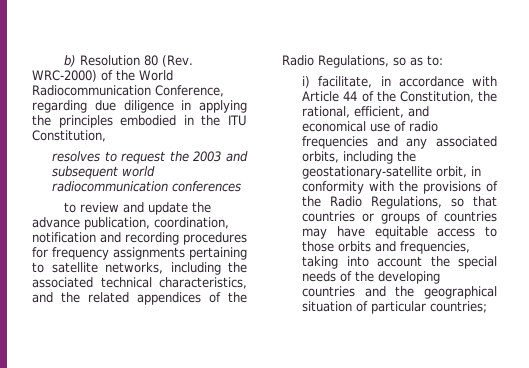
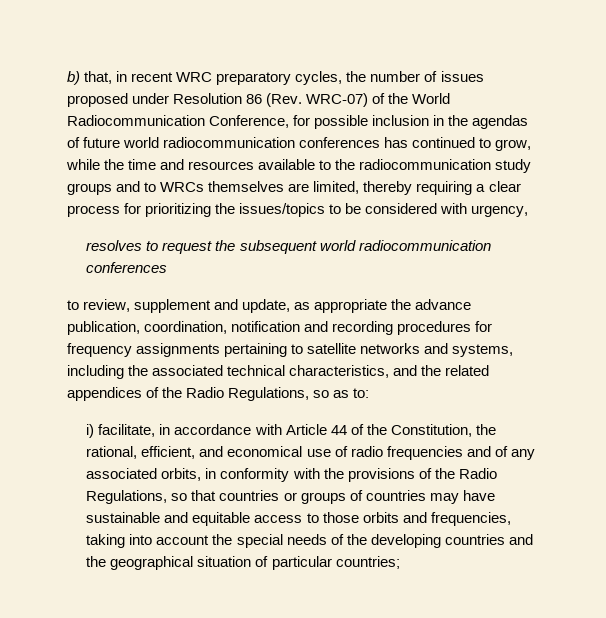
- b) Resolution 80 (Rev. WRC-2000) of the World Radiocommunication Conference, regarding due diligence in applying the principles embodied in the ITU Constitution,
+ b) that, in recent WRC preparatory cycles, the number of issues proposed under Resolution 86 (Rev. WRC-07) of the World Radiocommunication Conference, for possible inclusion in the agendas of future world radiocommunication conferences has continued to grow, while the time and resources available to the radiocommunication study groups and to WRCs themselves are limited, thereby requiring a clear process for prioritizing the issues/topics to be considered with urgency,
- resolves to request the 2003 and subsequent world radiocommunication conferences
+ resolves to request the subsequent world radiocommunication conferences
- to review and update the advance publication, coordination, notification and recording procedures for frequency assignments pertaining to satellite networks, including the associated technical characteristics, and the related appendices of the Radio Regulations, so as to:
+ to review, supplement and update, as appropriate the advance publication, coordination, notification and recording procedures for frequency assignments pertaining to satellite networks and systems, including the associated technical characteristics, and the related appendices of the Radio Regulations, so as to:
- i) facilitate, in accordance with Article 44 of the Constitution, the rational, efficient, and economical use of radio frequencies and any associated orbits, including the geostationary-satellite orbit, in conformity with the provisions of the Radio Regulations, so that countries or groups of countries may have equitable access to those orbits and frequencies, taking into account the special needs of the developing countries and the geographical situation of particular countries;
+ i) facilitate, in accordance with Article 44 of the Constitution, the rational, efficient, and economical use of radio frequencies and of any associated orbits, in conformity with the provisions of the Radio Regulations, so that countries or groups of countries may have sustainable and equitable access to those orbits and frequencies, taking into account the special needs of the developing countries and the geographical situation of particular countries;

